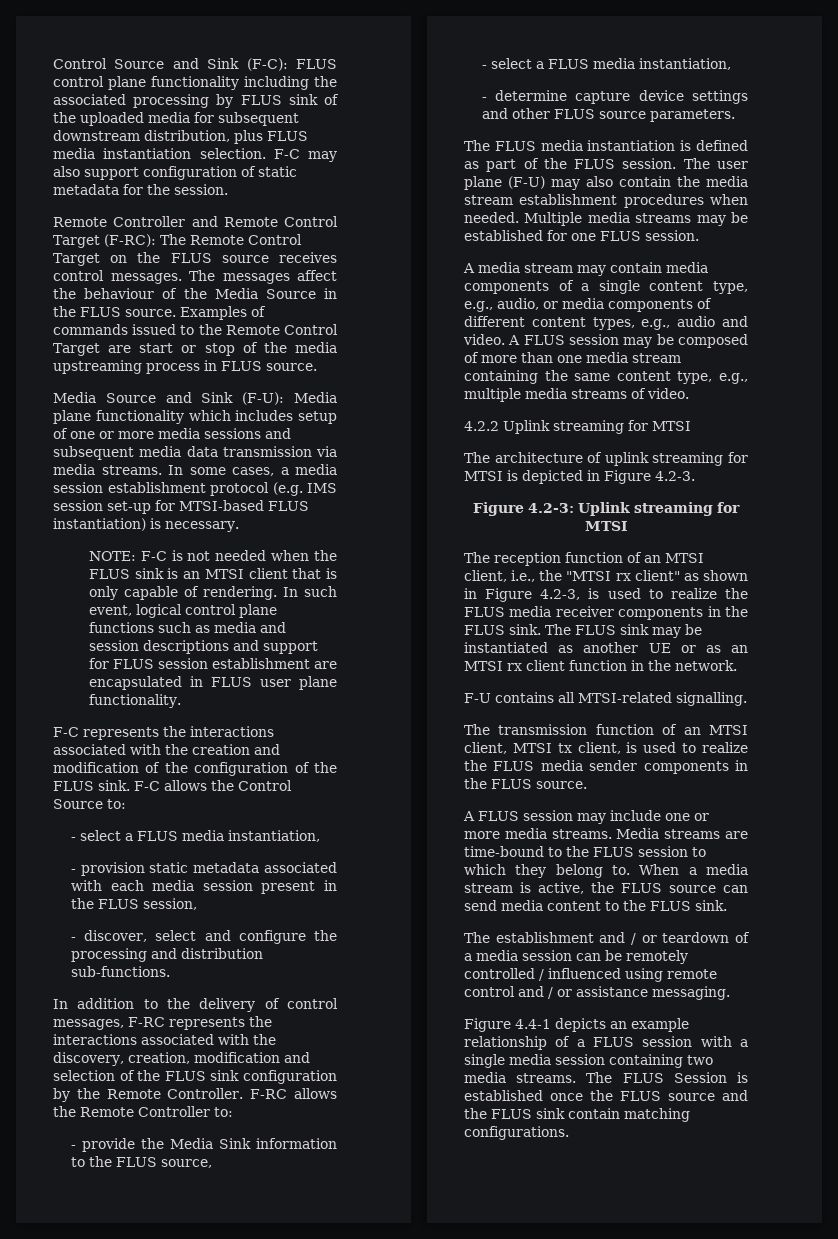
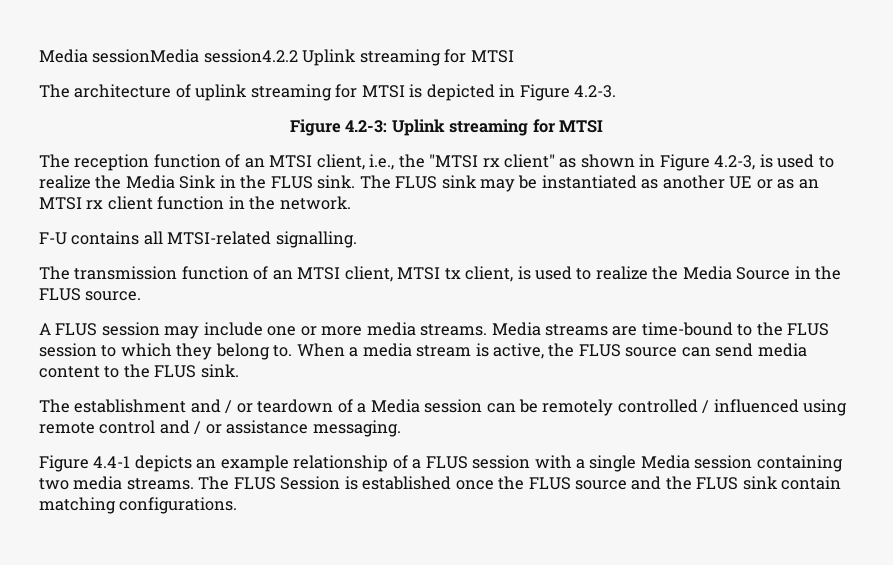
- Control Source and Sink (F-C): FLUS control plane functionality including the associated processing by FLUS sink of the uploaded media for subsequent downstream distribution, plus FLUS media instantiation selection. F-C may also support configuration of static metadata for the session.
- Remote Controller and Remote Control Target (F-RC): The Remote Control Target on the FLUS source receives control messages. The messages affect the behaviour of the Media Source in the FLUS source. Examples of commands issued to the Remote Control Target are start or stop of the media upstreaming process in FLUS source.
- Media Source and Sink (F-U): Media plane functionality which includes setup of one or more media sessions and subsequent media data transmission via media streams. In some cases, a media session establishment protocol (e.g. IMS session set-up for MTSI-based FLUS instantiation) is necessary.
- NOTE: F-C is not needed when the FLUS sink is an MTSI client that is only capable of rendering. In such event, logical control plane functions such as media and session descriptions and support for FLUS session establishment are encapsulated in FLUS user plane functionality.
- F-C represents the interactions associated with the creation and modification of the configuration of the FLUS sink. F-C allows the Control Source to:
- - select a FLUS media instantiation,
- - provision static metadata associated with each media session present in the FLUS session,
- - discover, select and configure the processing and distribution sub-functions.
- In addition to the delivery of control messages, F-RC represents the interactions associated with the discovery, creation, modification and selection of the FLUS sink configuration by the Remote Controller. F-RC allows the Remote Controller to:
- - provide the Media Sink information to the FLUS source,
- - select a FLUS media instantiation,
- - determine capture device settings and other FLUS source parameters.
- The FLUS media instantiation is defined as part of the FLUS session. The user plane (F-U) may also contain the media stream establishment procedures when needed. Multiple media streams may be established for one FLUS session.
- A media stream may contain media components of a single content type, e.g., audio, or media components of different content types, e.g., audio and video. A FLUS session may be composed of more than one media stream containing the same content type, e.g., multiple media streams of video.
- 4.2.2 Uplink streaming for MTSI
+ Media sessionMedia session4.2.2 Uplink streaming for MTSI
- The reception function of an MTSI client, i.e., the "MTSI rx client" as shown in Figure 4.2-3, is used to realize the FLUS media receiver components in the FLUS sink.
+ The reception function of an MTSI client, i.e., the "MTSI rx client" as shown in Figure 4.2-3, is used to realize the Media Sink in the FLUS sink.
- The transmission function of an MTSI client, MTSI tx client, is used to realize the FLUS media sender components in the FLUS source.
+ The transmission function of an MTSI client, MTSI tx client, is used to realize the Media Source in the FLUS source.
- The establishment and / or teardown of a media session can be remotely controlled / influenced using remote control and / or assistance messaging.
+ The establishment and / or teardown of a Media session can be remotely controlled / influenced using remote control and / or assistance messaging.
- Figure 4.4-1 depicts an example relationship of a FLUS session with a single media session containing two media streams.
+ Figure 4.4-1 depicts an example relationship of a FLUS session with a single Media session containing two media streams.

